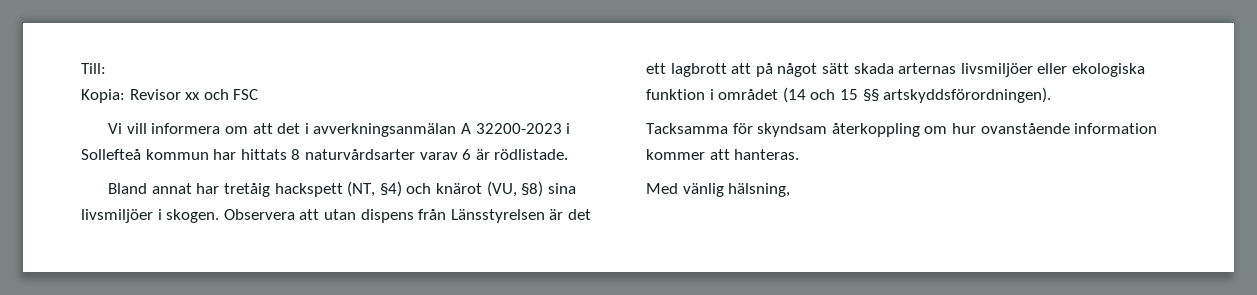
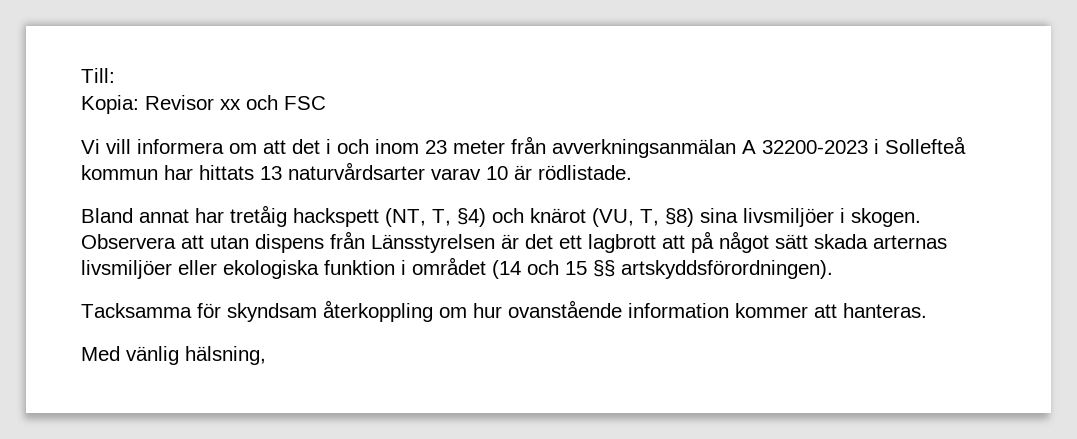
- Vi vill informera om att det i avverkningsanmälan A 32200-2023 i Sollefteå kommun har hittats 8 naturvårdsarter varav 6 är rödlistade.
+ Vi vill informera om att det i och inom 23 meter från avverkningsanmälan A 32200-2023 i Sollefteå kommun har hittats 13 naturvårdsarter varav 10 är rödlistade.
- Bland annat har tretåig hackspett (NT, §4) och knärot (VU, §8) sina livsmiljöer i skogen.
+ Bland annat har tretåig hackspett (NT, T, §4) och knärot (VU, T, §8) sina livsmiljöer i skogen.

